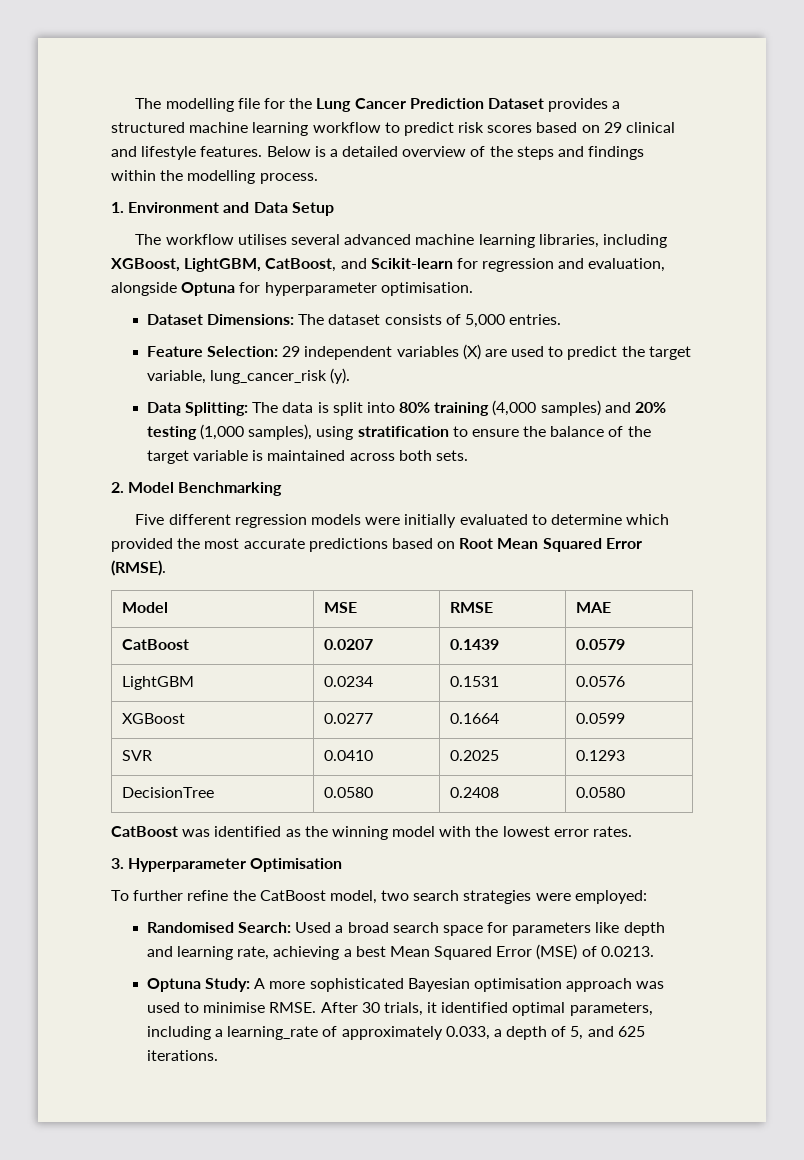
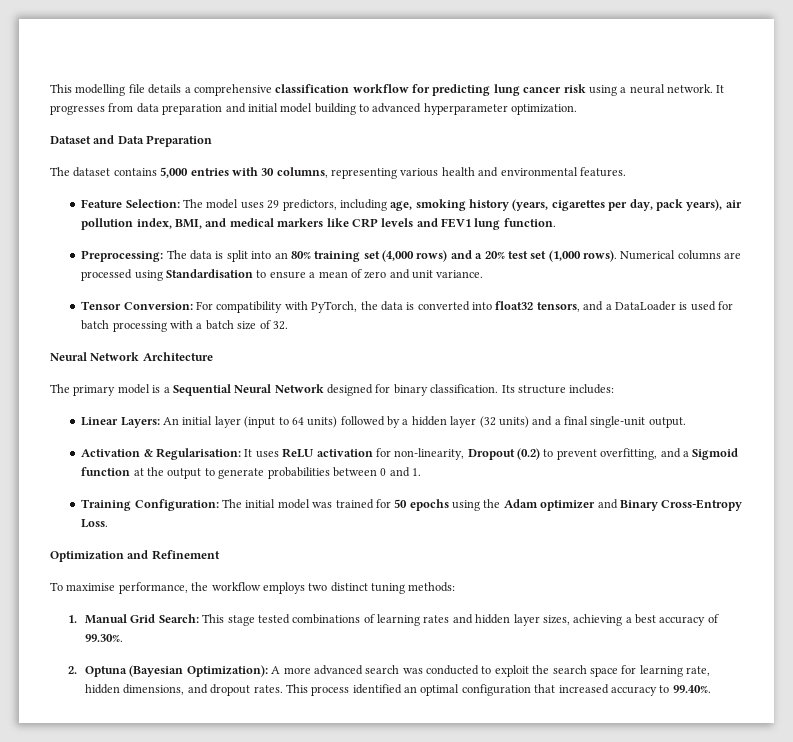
- The modelling file for the Lung Cancer Prediction Dataset provides a structured machine learning workflow to predict risk scores based on 29 clinical and lifestyle features. Below is a detailed overview of the steps and findings within the modelling process.
- 1. Environment and Data Setup
- The workflow utilises several advanced machine learning libraries, including XGBoost, LightGBM, CatBoost, and Scikit-learn for regression and evaluation, alongside Optuna for hyperparameter optimisation.
- Dataset Dimensions: The dataset consists of 5,000 entries.
- Feature Selection: 29 independent variables (X) are used to predict the target variable, lung_cancer_risk (y).
- Data Splitting: The data is split into 80% training (4,000 samples) and 20% testing (1,000 samples), using stratification to ensure the balance of the target variable is maintained across both sets.
- 2. Model Benchmarking
- Five different regression models were initially evaluated to determine which provided the most accurate predictions based on Root Mean Squared Error (RMSE).
- Model | MSE | RMSE | MAE
- CatBoost | 0.0207 | 0.1439 | 0.0579
- LightGBM | 0.0234 | 0.1531 | 0.0576
- XGBoost | 0.0277 | 0.1664 | 0.0599
- SVR | 0.0410 | 0.2025 | 0.1293
- DecisionTree | 0.0580 | 0.2408 | 0.0580
- CatBoost was identified as the winning model with the lowest error rates.
- 3. Hyperparameter Optimisation
- To further refine the CatBoost model, two search strategies were employed:
- Randomised Search: Used a broad search space for parameters like depth and learning rate, achieving a best Mean Squared Error (MSE) of 0.0213.
- Optuna Study: A more sophisticated Bayesian optimisation approach was used to minimise RMSE. After 30 trials, it identified optimal parameters, including a learning_rate of approximately 0.033, a depth of 5, and 625 iterations.
+ This modelling file details a comprehensive classification workflow for predicting lung cancer risk using a neural network. It progresses from data preparation and initial model building to advanced hyperparameter optimization.
+ Dataset and Data Preparation
+ The dataset contains 5,000 entries with 30 columns, representing various health and environmental features.
+ Feature Selection: The model uses 29 predictors, including age, smoking history (years, cigarettes per day, pack years), air pollution index, BMI, and medical markers like CRP levels and FEV1 lung function.
+ Preprocessing: The data is split into an 80% training set (4,000 rows) and a 20% test set (1,000 rows). Numerical columns are processed using Standardisation to ensure a mean of zero and unit variance.
+ Tensor Conversion: For compatibility with PyTorch, the data is converted into float32 tensors, and a DataLoader is used for batch processing with a batch size of 32.
+ Neural Network Architecture
+ The primary model is a Sequential Neural Network designed for binary classification. Its structure includes:
+ Linear Layers: An initial layer (input to 64 units) followed by a hidden layer (32 units) and a final single-unit output.
+ Activation & Regularisation: It uses ReLU activation for non-linearity, Dropout (0.2) to prevent overfitting, and a Sigmoid function at the output to generate probabilities between 0 and 1.
+ Training Configuration: The initial model was trained for 50 epochs using the Adam optimizer and Binary Cross-Entropy Loss.
+ Optimization and Refinement
+ To maximise performance, the workflow employs two distinct tuning methods:
+ 1. Manual Grid Search: This stage tested combinations of learning rates and hidden layer sizes, achieving a best accuracy of 99.30%.
+ 2. Optuna (Bayesian Optimization): A more advanced search was conducted to exploit the search space for learning rate, hidden dimensions, and dropout rates. This process identified an optimal configuration that increased accuracy to 99.40%.

